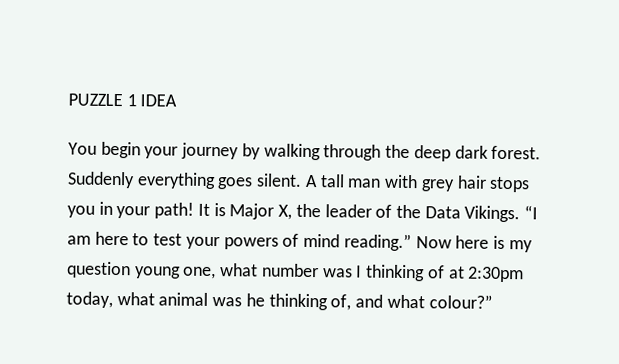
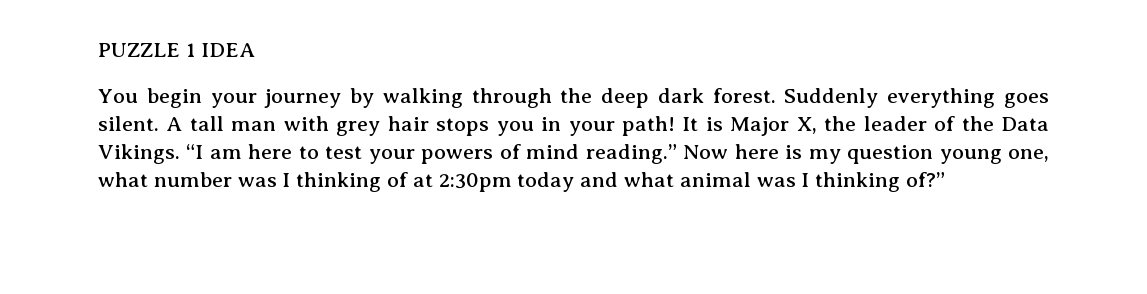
- Now here is my question young one, what number was I thinking of at 2:30pm today, what animal was he thinking of, and what colour?”
+ Now here is my question young one, what number was I thinking of at 2:30pm today and what animal was I thinking of?”

